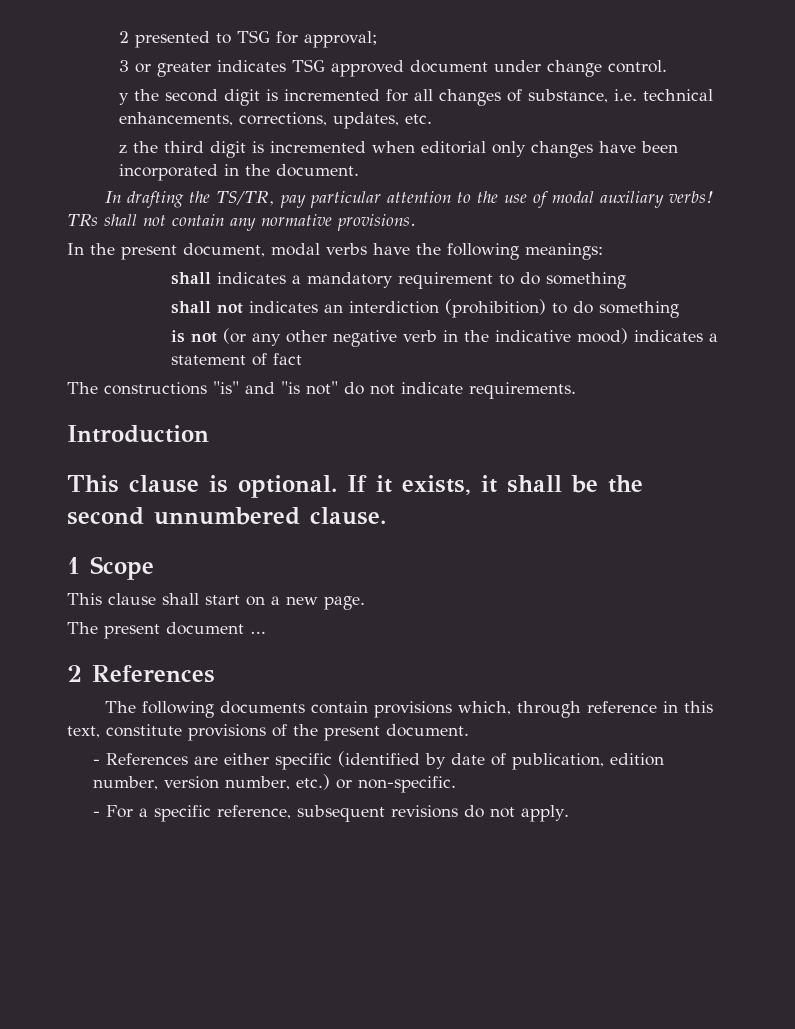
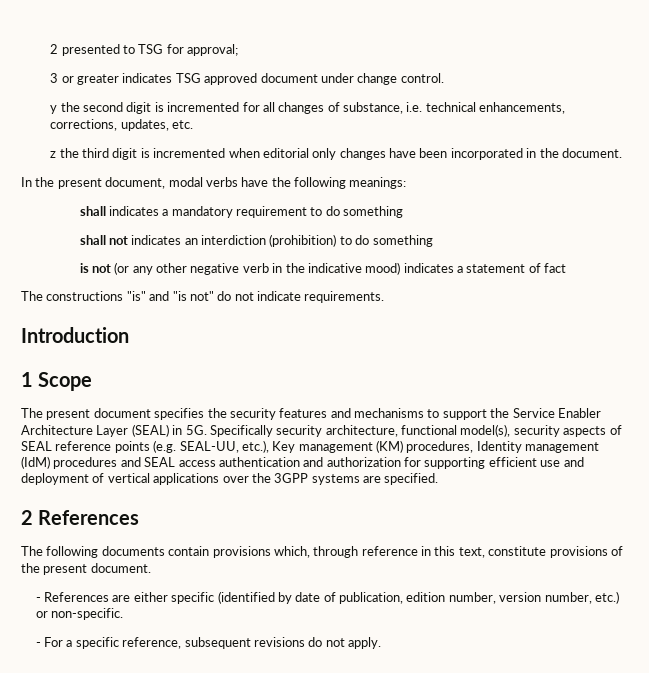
- In drafting the TS/TR, pay particular attention to the use of modal auxiliary verbs! TRs shall not contain any normative provisions.
- This clause is optional. If it exists, it shall be the second unnumbered clause.
  1 Scope
- This clause shall start on a new page.
- The present document …
+ The present document specifies the security features and mechanisms to support the Service Enabler Architecture Layer (SEAL) in 5G. Specifically security architecture, functional model(s), security aspects of SEAL reference points (e.g. SEAL-UU, etc.), Key management (KM) procedures, Identity management (IdM) procedures and SEAL access authentication and authorization for supporting efficient use and deployment of vertical applications over the 3GPP systems are specified.

